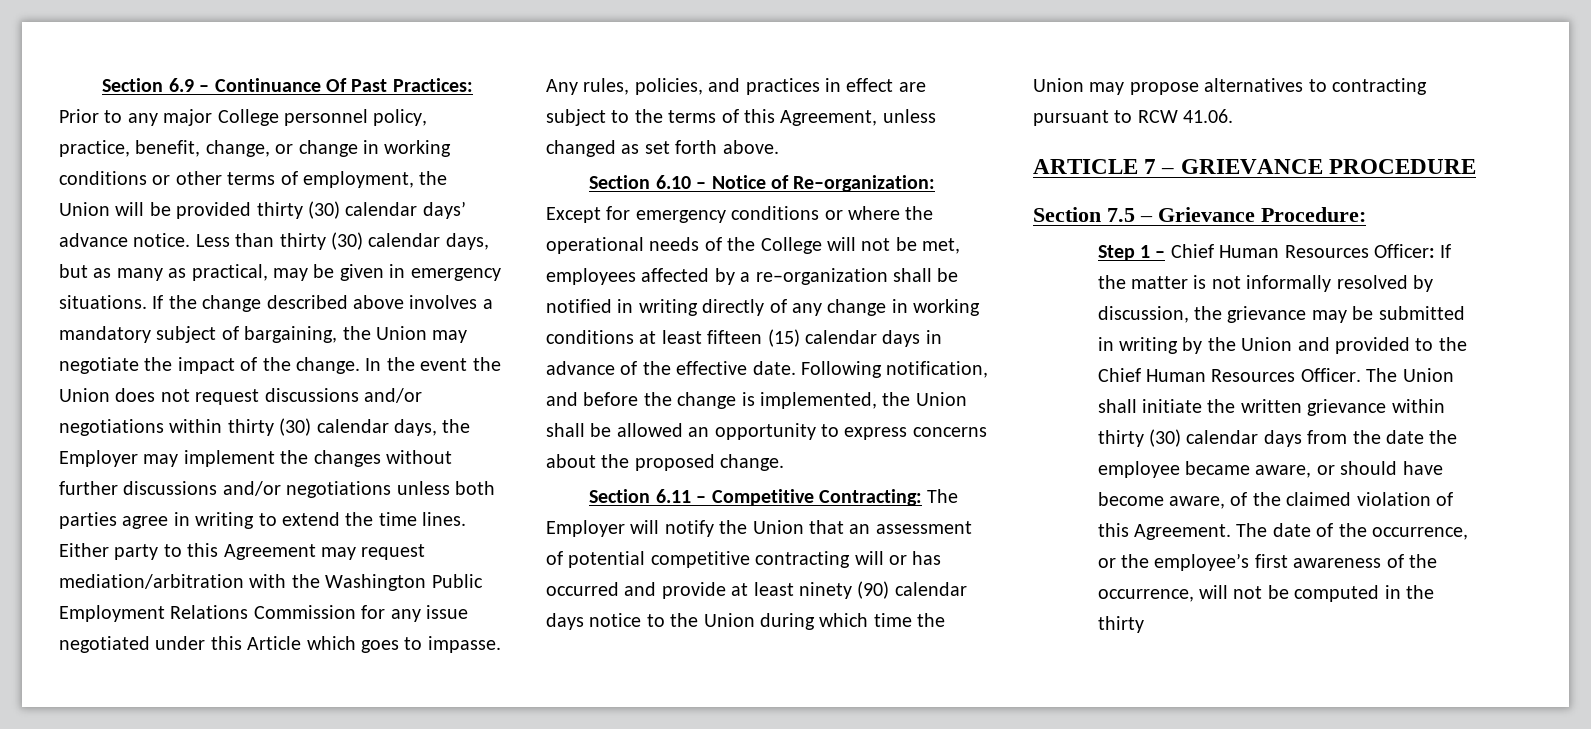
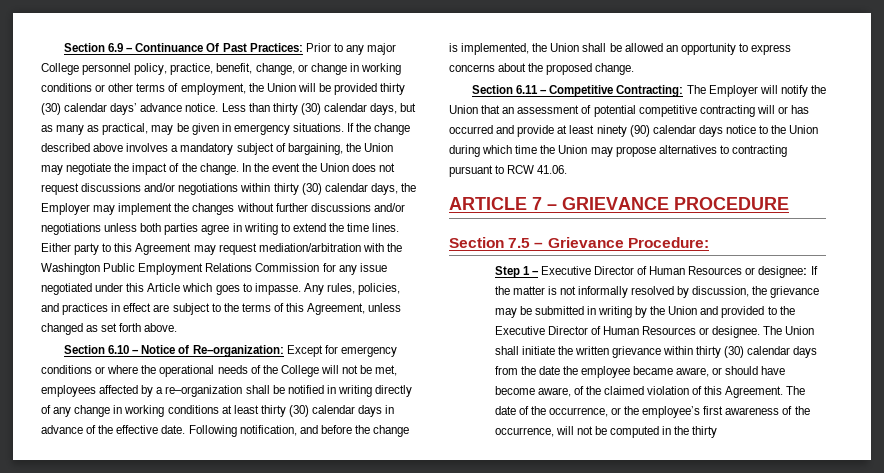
- Section 6.10 – Notice of Re–organization: Except for emergency conditions or where the operational needs of the College will not be met, employees affected by a re–organization shall be notified in writing directly of any change in working conditions at least fifteen (15) calendar days in advance of the effective date.
+ Section 6.10 – Notice of Re–organization: Except for emergency conditions or where the operational needs of the College will not be met, employees affected by a re–organization shall be notified in writing directly of any change in working conditions at least thirty (30) calendar days in advance of the effective date.
- Step 1 – Chief Human Resources Officer: If the matter is not informally resolved by discussion, the grievance may be submitted in writing by the Union and provided to the Chief Human Resources Officer.
+ Step 1 – Executive Director of Human Resources or designee: If the matter is not informally resolved by discussion, the grievance may be submitted in writing by the Union and provided to the Executive Director of Human Resources or designee.

